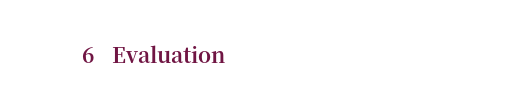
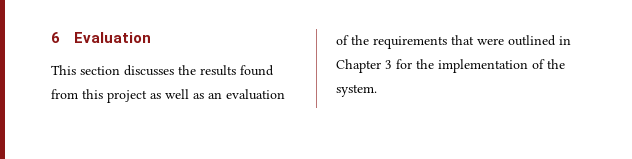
+ This section discusses the results found from this project as well as an evaluation of the requirements that were outlined in Chapter 3 for the implementation of the system.

